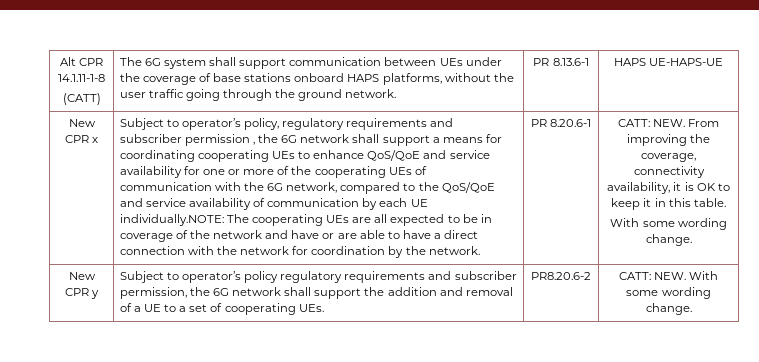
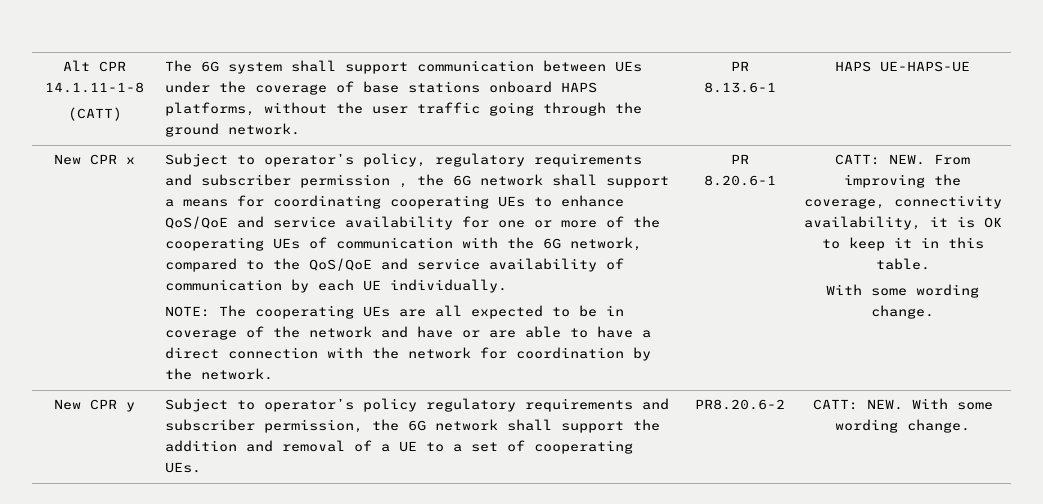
- Subject to operator’s policy, regulatory requirements and subscriber permission , the 6G network shall support a means for coordinating cooperating UEs to enhance QoS/QoE and service availability for one or more of the cooperating UEs of communication with the 6G network, compared to the QoS/QoE and service availability of communication by each UE individually.NOTE:
+ Subject to operator’s policy, regulatory requirements and subscriber permission , the 6G network shall support a means for coordinating cooperating UEs to enhance QoS/QoE and service availability for one or more of the cooperating UEs of communication with the 6G network, compared to the QoS/QoE and service availability of communication by each UE individually.
+ NOTE:

